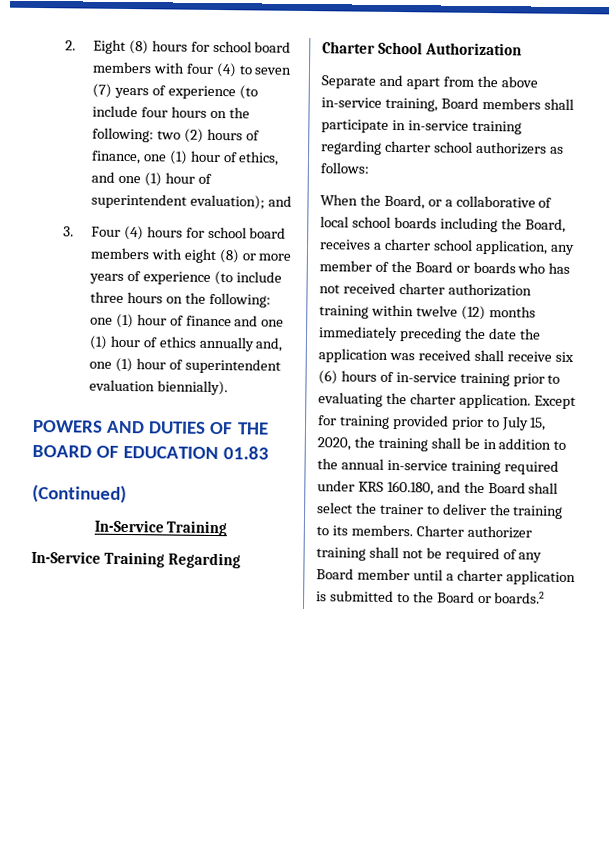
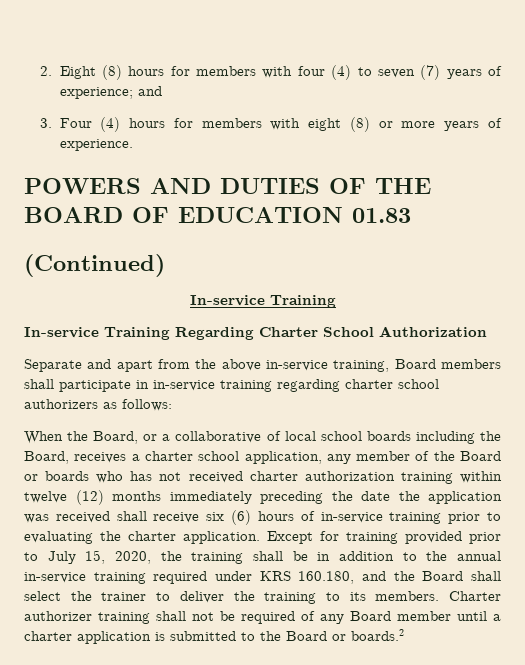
- 2. Eight (8) hours for school board members with four (4) to seven (7) years of experience (to include four hours on the following: two (2) hours of finance, one (1) hour of ethics, and one (1) hour of superintendent evaluation); and
+ 2. Eight (8) hours for members with four (4) to seven (7) years of experience; and
- 3. Four (4) hours for school board members with eight (8) or more years of experience (to include three hours on the following: one (1) hour of finance and one (1) hour of ethics annually and, one (1) hour of superintendent evaluation biennially).
+ 3. Four (4) hours for members with eight (8) or more years of experience.
  (Continued)
- In-Service Training
+ In-service Training
- In-Service Training Regarding Charter School Authorization
+ In-service Training Regarding Charter School Authorization

